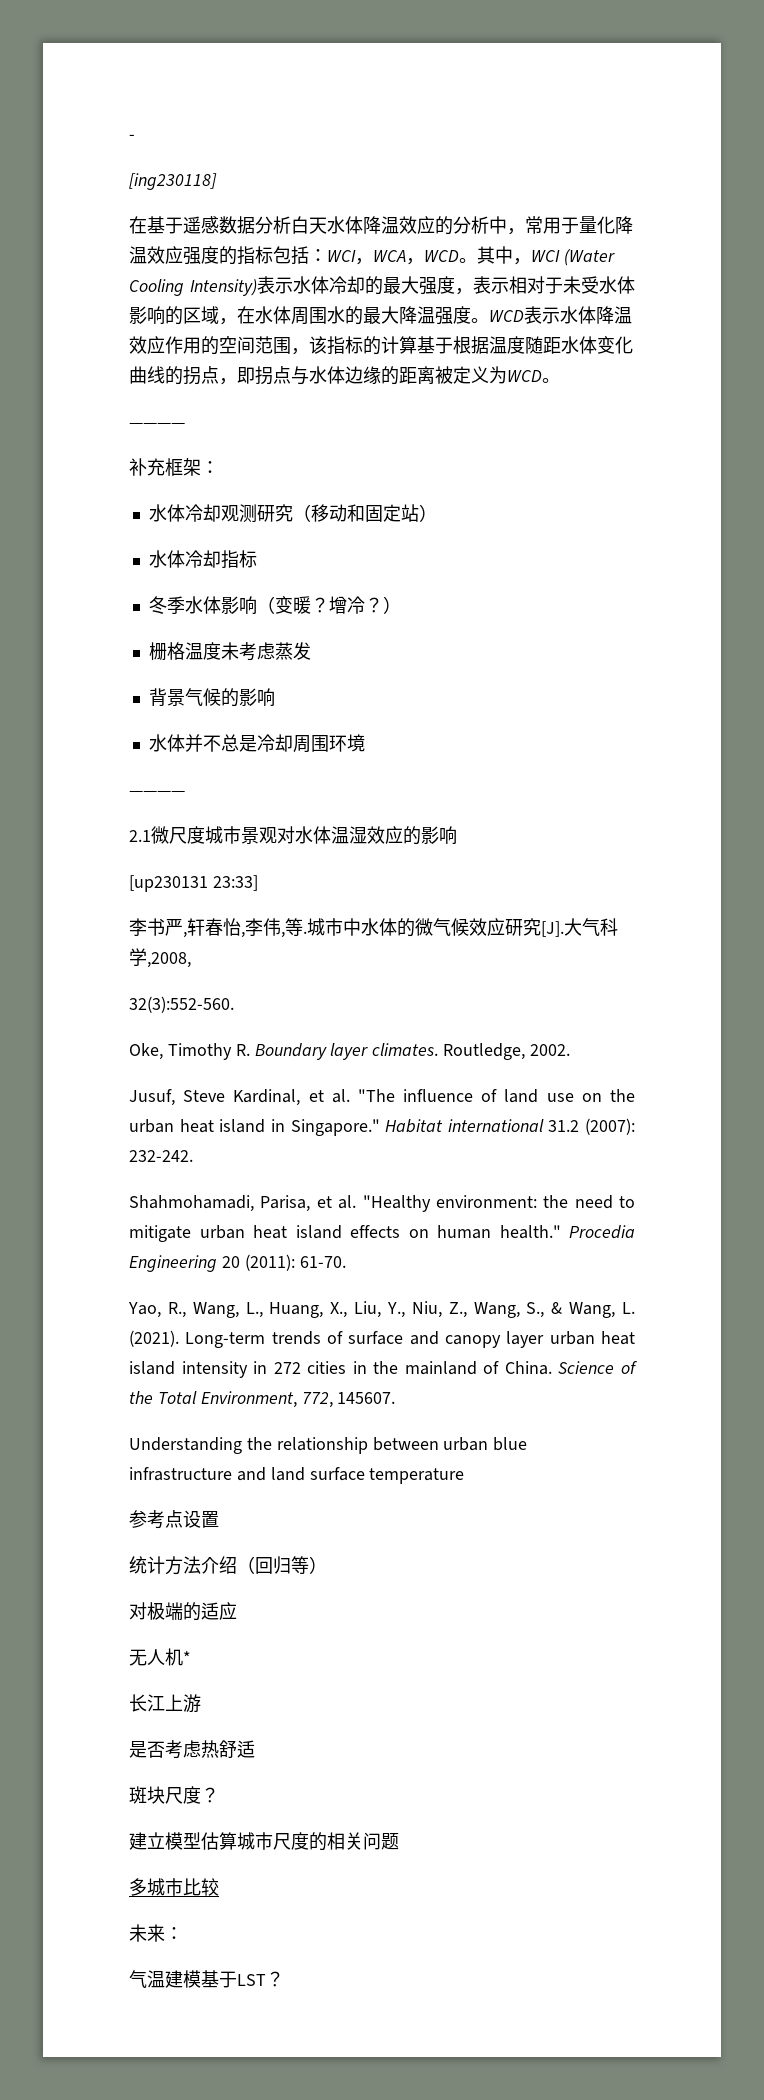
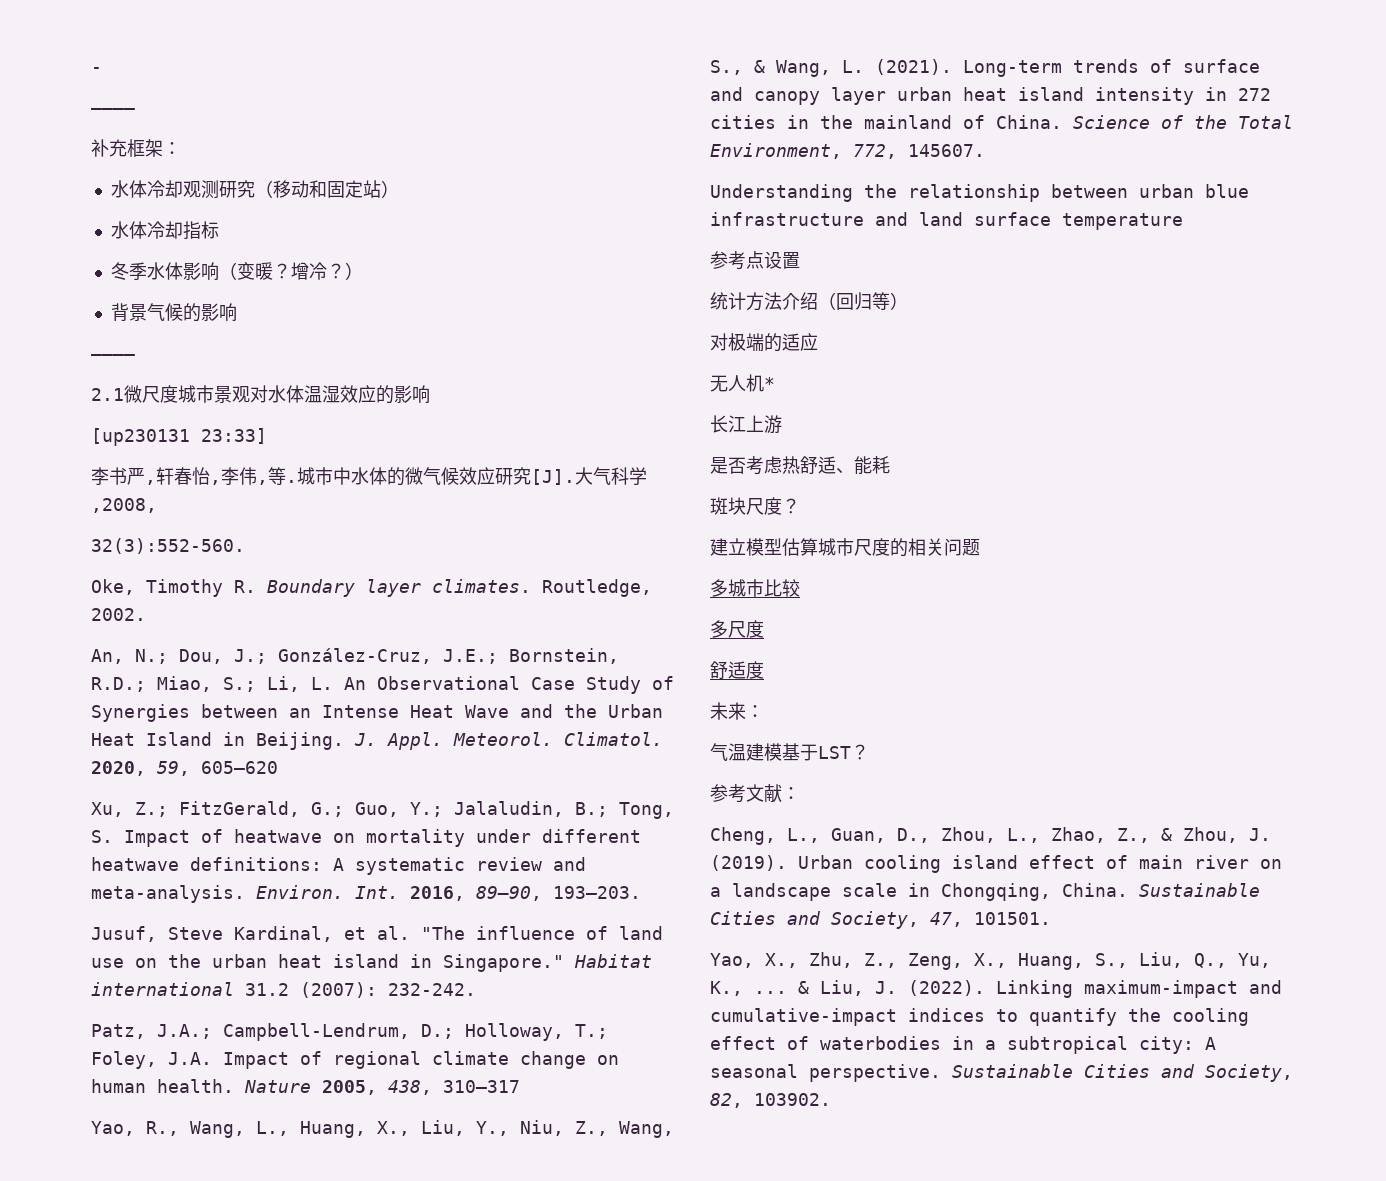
- [ing230118]
- 在基于遥感数据分析白天水体降温效应的分析中，常用于量化降温效应强度的指标包括：WCI，WCA，WCD。其中，WCI (Water Cooling Intensity)表示水体冷却的最大强度，表示相对于未受水体影响的区域，在水体周围水的最大降温强度。WCD表示水体降温效应作用的空间范围，该指标的计算基于根据温度随距水体变化曲线的拐点，即拐点与水体边缘的距离被定义为WCD。
- 栅格温度未考虑蒸发
- 水体并不总是冷却周围环境
+ An, N.; Dou, J.; González-Cruz, J.E.; Bornstein, R.D.; Miao, S.; Li, L. An Observational Case Study of Synergies between an Intense Heat Wave and the Urban Heat Island in Beijing. J. Appl. Meteorol. Climatol. 2020, 59, 605–620
+ Xu, Z.; FitzGerald, G.; Guo, Y.; Jalaludin, B.; Tong, S. Impact of heatwave on mortality under different heatwave definitions: A systematic review and meta-analysis. Environ. Int. 2016, 89–90, 193–203.
- Shahmohamadi, Parisa, et al. "Healthy environment: the need to mitigate urban heat island effects on human health." Procedia Engineering 20 (2011): 61-70.
+ Patz, J.A.; Campbell-Lendrum, D.; Holloway, T.; Foley, J.A. Impact of regional climate change on human health. Nature 2005, 438, 310–317
- 是否考虑热舒适
+ 是否考虑热舒适、能耗
+ 多尺度
+ 舒适度
+ 参考文献：
+ Cheng, L., Guan, D., Zhou, L., Zhao, Z., & Zhou, J. (2019). Urban cooling island effect of main river on a landscape scale in Chongqing, China. Sustainable Cities and Society, 47, 101501.
+ Yao, X., Zhu, Z., Zeng, X., Huang, S., Liu, Q., Yu, K., ... & Liu, J. (2022). Linking maximum-impact and cumulative-impact indices to quantify the cooling effect of waterbodies in a subtropical city: A seasonal perspective. Sustainable Cities and Society, 82, 103902.

